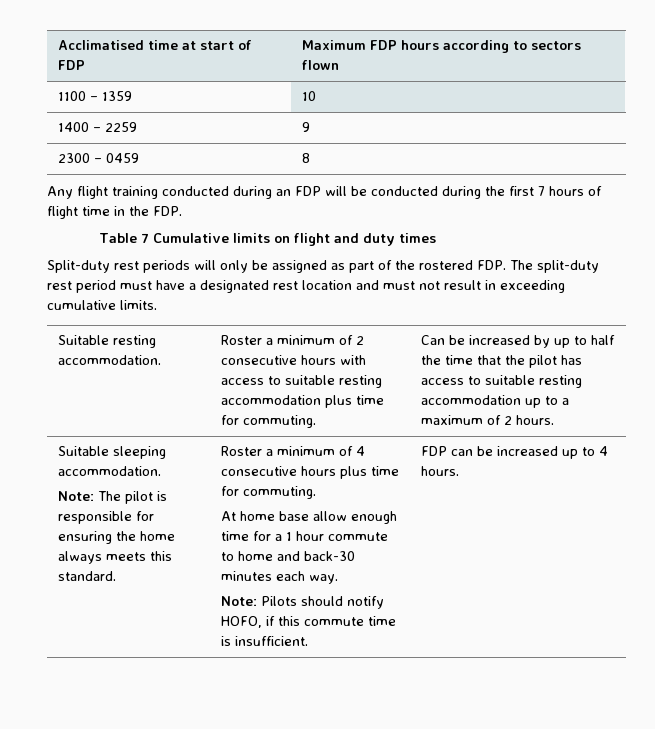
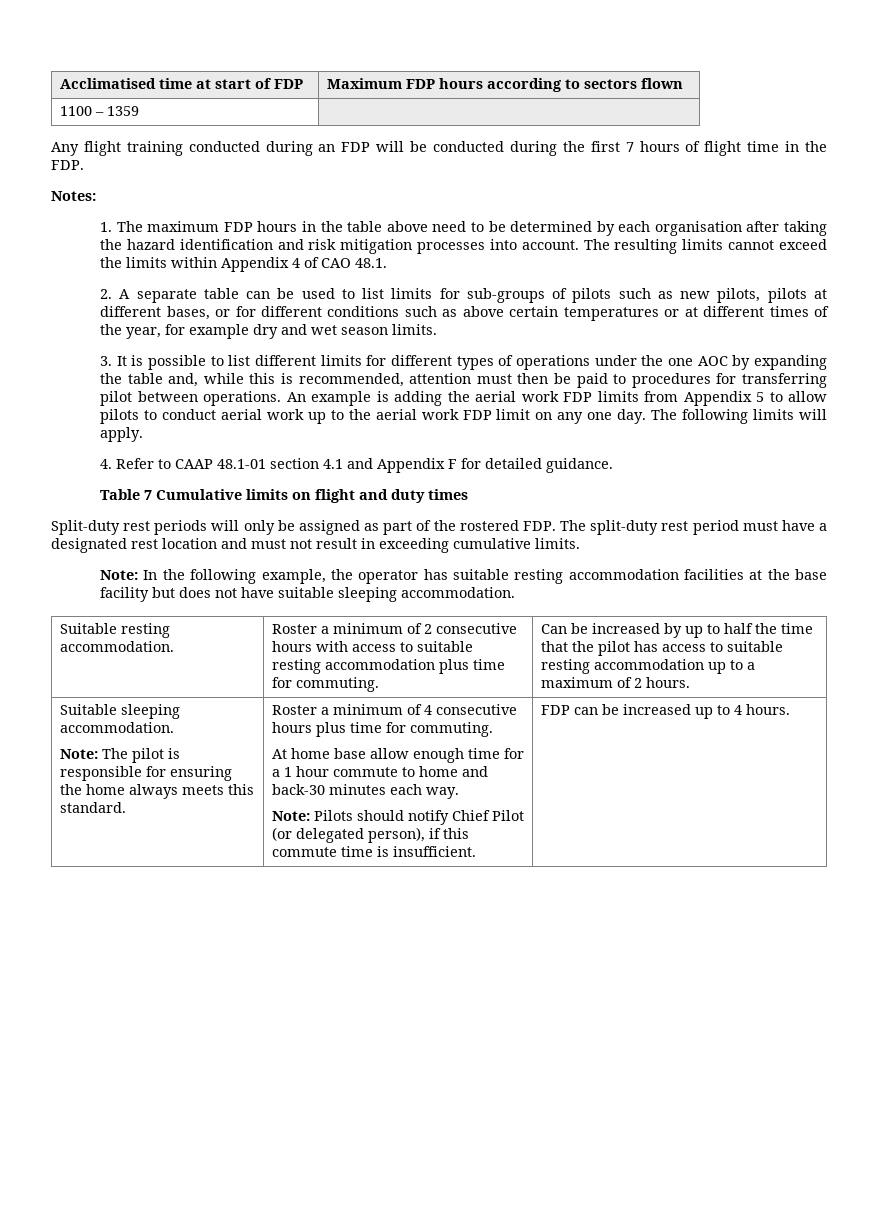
- 1100 – 1359 | 10
- 1400 – 2259 | 9
- 2300 – 0459 | 8
+ 1100 – 1359 |
+ Notes:
+ 1. The maximum FDP hours in the table above need to be determined by each organisation after taking the hazard identification and risk mitigation processes into account. The resulting limits cannot exceed the limits within Appendix 4 of CAO 48.1.
+ 2. A separate table can be used to list limits for sub-groups of pilots such as new pilots, pilots at different bases, or for different conditions such as above certain temperatures or at different times of the year, for example dry and wet season limits.
+ 3. It is possible to list different limits for different types of operations under the one AOC by expanding the table and, while this is recommended, attention must then be paid to procedures for transferring pilot between operations. An example is adding the aerial work FDP limits from Appendix 5 to allow pilots to conduct aerial work up to the aerial work FDP limit on any one day. The following limits will apply.
+ 4. Refer to CAAP 48.1-01 section 4.1 and Appendix F for detailed guidance.
+ Note: In the following example, the operator has suitable resting accommodation facilities at the base facility but does not have suitable sleeping accommodation.
- Note: Pilots should notify HOFO, if this commute time is insufficient.
+ Note: Pilots should notify Chief Pilot (or delegated person), if this commute time is insufficient.

